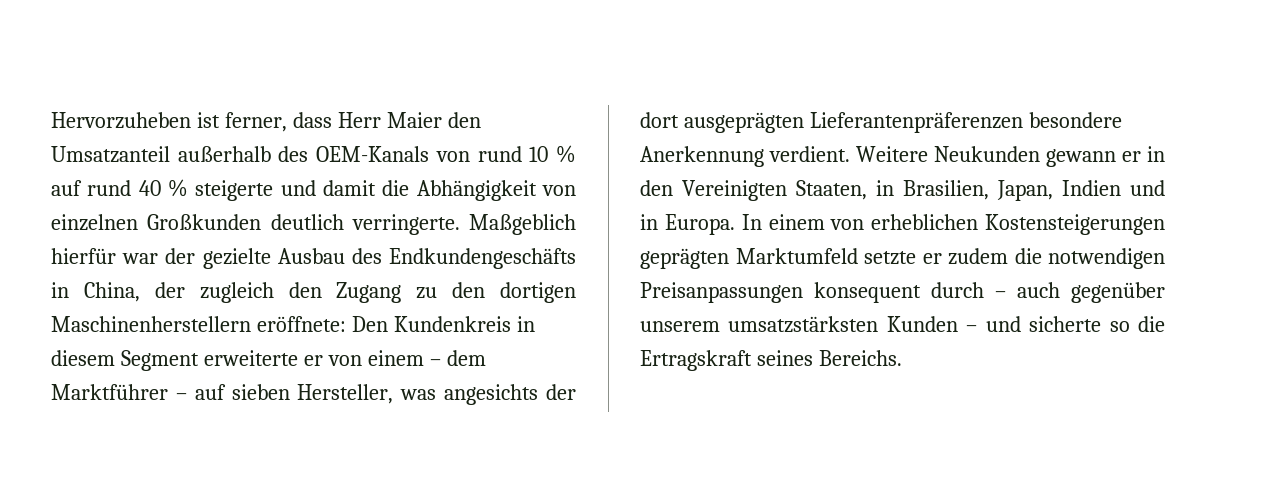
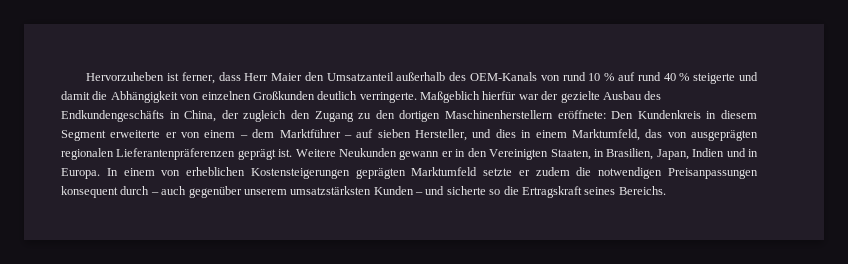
- Maßgeblich hierfür war der gezielte Ausbau des Endkundengeschäfts in China, der zugleich den Zugang zu den dortigen Maschinenherstellern eröffnete: Den Kundenkreis in diesem Segment erweiterte er von einem – dem Marktführer – auf sieben Hersteller, was angesichts der dort ausgeprägten Lieferantenpräferenzen besondere Anerkennung verdient.
+ Maßgeblich hierfür war der gezielte Ausbau des Endkundengeschäfts in China, der zugleich den Zugang zu den dortigen Maschinenherstellern eröffnete: Den Kundenkreis in diesem Segment erweiterte er von einem – dem Marktführer – auf sieben Hersteller, und dies in einem Marktumfeld, das von ausgeprägten regionalen Lieferantenpräferenzen geprägt ist.

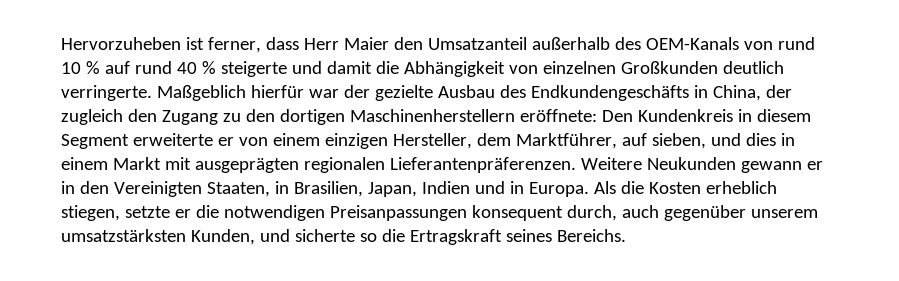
- Maßgeblich hierfür war der gezielte Ausbau des Endkundengeschäfts in China, der zugleich den Zugang zu den dortigen Maschinenherstellern eröffnete: Den Kundenkreis in diesem Segment erweiterte er von einem – dem Marktführer – auf sieben Hersteller, und dies in einem Marktumfeld, das von ausgeprägten regionalen Lieferantenpräferenzen geprägt ist.
+ Maßgeblich hierfür war der gezielte Ausbau des Endkundengeschäfts in China, der zugleich den Zugang zu den dortigen Maschinenherstellern eröffnete: Den Kundenkreis in diesem Segment erweiterte er von einem einzigen Hersteller, dem Marktführer, auf sieben, und dies in einem Markt mit ausgeprägten regionalen Lieferantenpräferenzen.
- In einem von erheblichen Kostensteigerungen geprägten Marktumfeld setzte er zudem die notwendigen Preisanpassungen konsequent durch – auch gegenüber unserem umsatzstärksten Kunden – und sicherte so die Ertragskraft seines Bereichs.
+ Als die Kosten erheblich stiegen, setzte er die notwendigen Preisanpassungen konsequent durch, auch gegenüber unserem umsatzstärksten Kunden, und sicherte so die Ertragskraft seines Bereichs.

